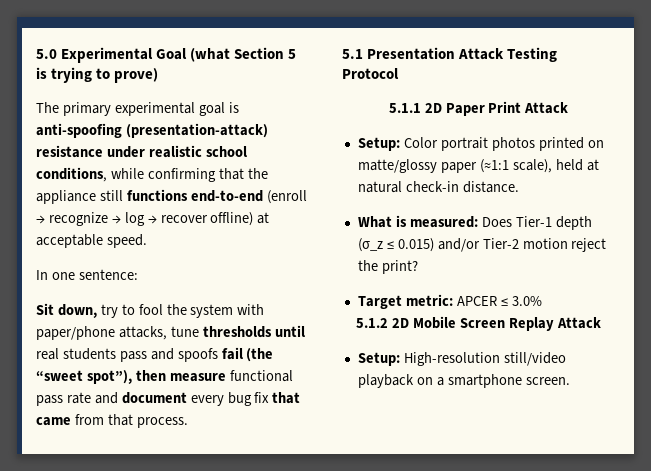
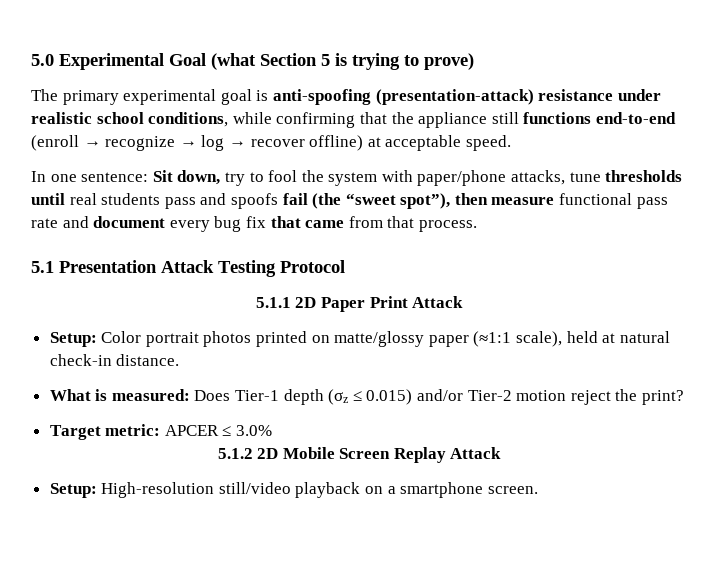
- In one sentence:
- Sit down, try to fool the system with paper/phone attacks, tune thresholds until real students pass and spoofs fail (the “sweet spot”), then measure functional pass rate and document every bug fix that came from that process.
+ In one sentence: Sit down, try to fool the system with paper/phone attacks, tune thresholds until real students pass and spoofs fail (the “sweet spot”), then measure functional pass rate and document every bug fix that came from that process.
- What is measured: Does Tier-1 depth (σ_z ≤ 0.015) and/or Tier-2 motion reject the print?
+ What is measured: Does Tier-1 depth (σz ≤ 0.015) and/or Tier-2 motion reject the print?

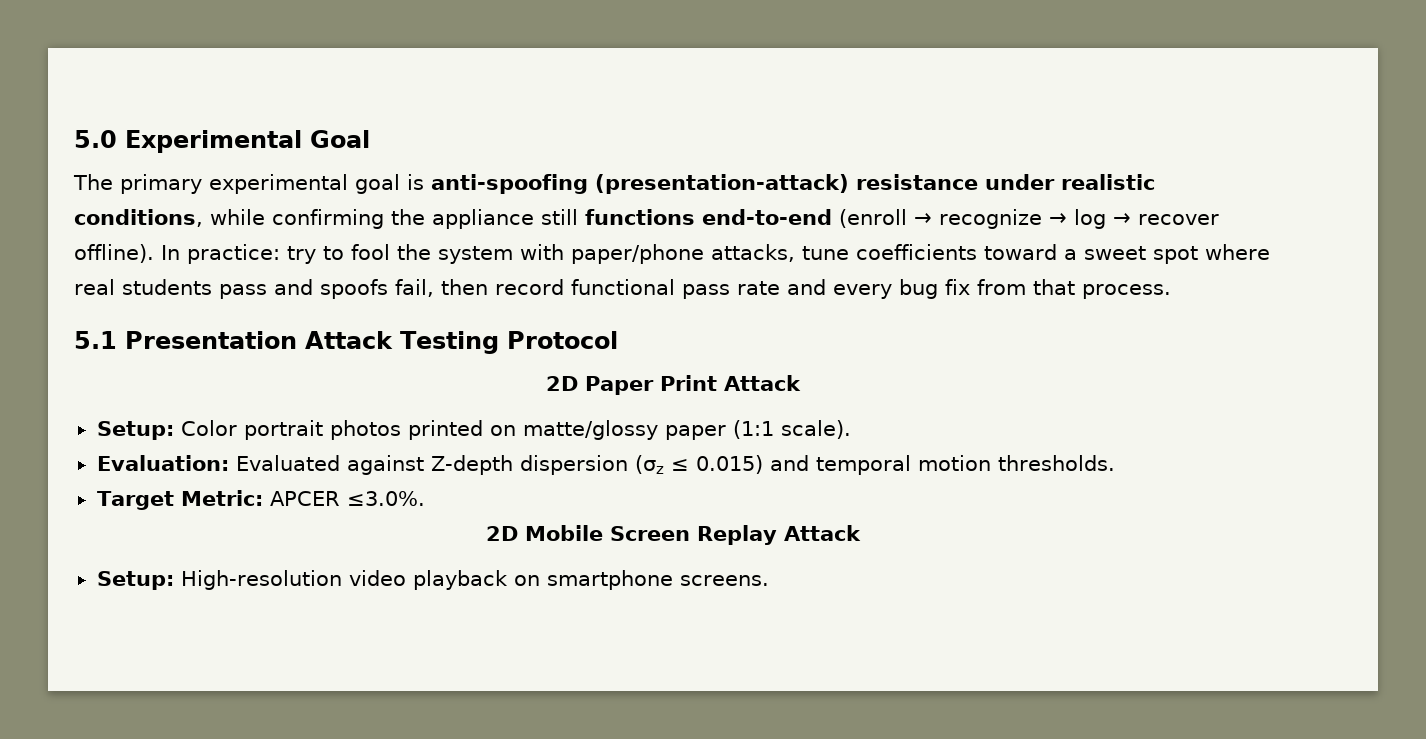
- 5.0 Experimental Goal (what Section 5 is trying to prove)
+ 5.0 Experimental Goal
- The primary experimental goal is anti-spoofing (presentation-attack) resistance under realistic school conditions, while confirming that the appliance still functions end-to-end (enroll → recognize → log → recover offline) at acceptable speed.
- In one sentence: Sit down, try to fool the system with paper/phone attacks, tune thresholds until real students pass and spoofs fail (the “sweet spot”), then measure functional pass rate and document every bug fix that came from that process.
+ The primary experimental goal is anti-spoofing (presentation-attack) resistance under realistic conditions, while confirming the appliance still functions end-to-end (enroll → recognize → log → recover offline). In practice: try to fool the system with paper/phone attacks, tune coefficients toward a sweet spot where real students pass and spoofs fail, then record functional pass rate and every bug fix from that process.
- 5.1.1 2D Paper Print Attack
+ 2D Paper Print Attack
- Setup: Color portrait photos printed on matte/glossy paper (≈1:1 scale), held at natural check-in distance.
- What is measured: Does Tier-1 depth (σz ≤ 0.015) and/or Tier-2 motion reject the print?
- Target metric: APCER ≤ 3.0%
- 5.1.2 2D Mobile Screen Replay Attack
+ Setup: Color portrait photos printed on matte/glossy paper (1:1 scale).
+ Evaluation: Evaluated against Z-depth dispersion (σz ≤ 0.015) and temporal motion thresholds.
+ Target Metric: APCER ≤3.0%.
+ 2D Mobile Screen Replay Attack
- Setup: High-resolution still/video playback on a smartphone screen.
+ Setup: High-resolution video playback on smartphone screens.

